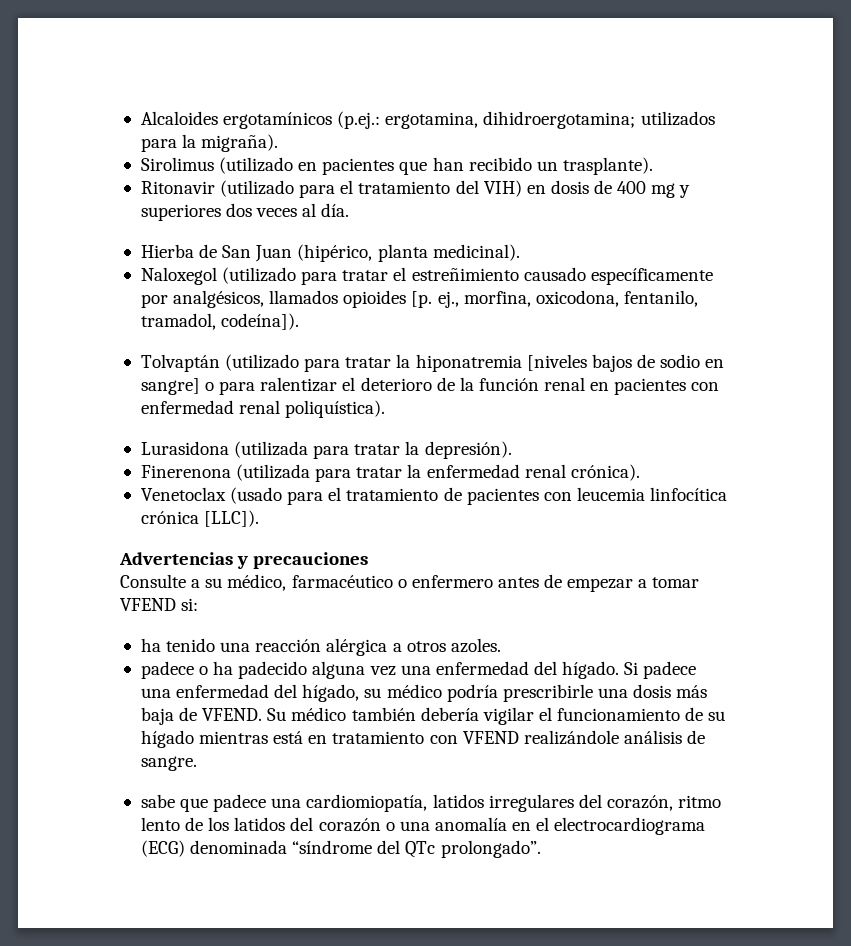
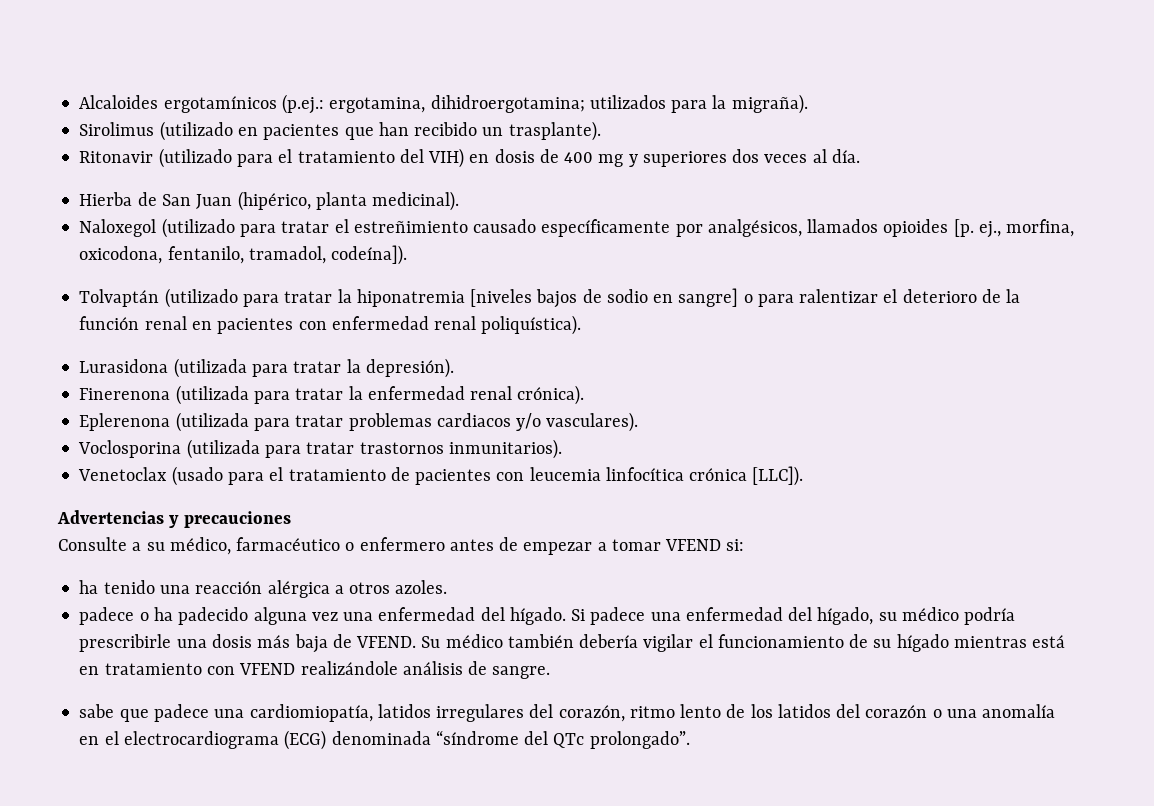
+ Eplerenona (utilizada para tratar problemas cardiacos y/o vasculares).
+ Voclosporina (utilizada para tratar trastornos inmunitarios).

